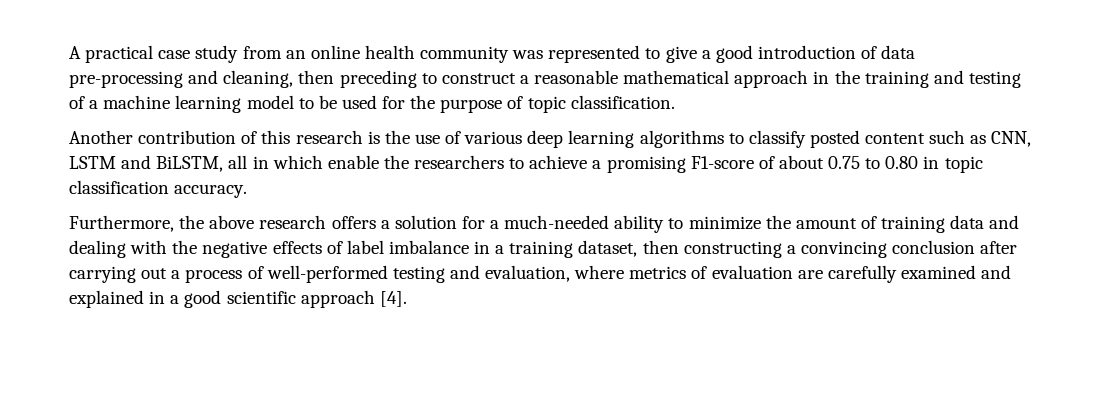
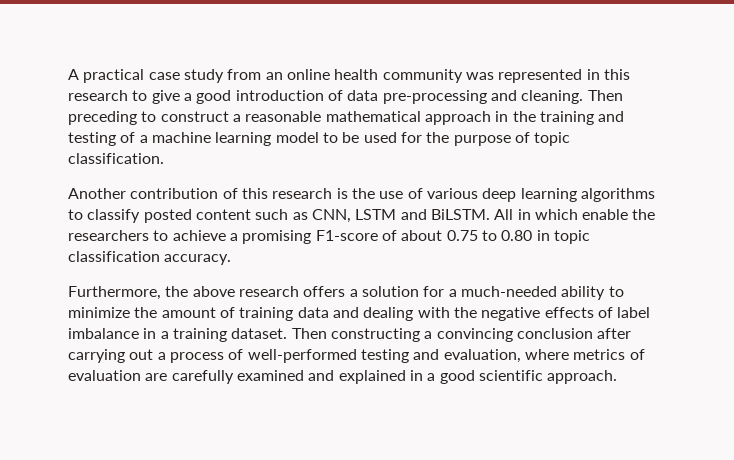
- A practical case study from an online health community was represented to give a good introduction of data pre-processing and cleaning, then preceding to construct a reasonable mathematical approach in the training and testing of a machine learning model to be used for the purpose of topic classification.
+ A practical case study from an online health community was represented in this research to give a good introduction of data pre-processing and cleaning. Then preceding to construct a reasonable mathematical approach in the training and testing of a machine learning model to be used for the purpose of topic classification.
- Another contribution of this research is the use of various deep learning algorithms to classify posted content such as CNN, LSTM and BiLSTM, all in which enable the researchers to achieve a promising F1-score of about 0.75 to 0.80 in topic classification accuracy.
+ Another contribution of this research is the use of various deep learning algorithms to classify posted content such as CNN, LSTM and BiLSTM. All in which enable the researchers to achieve a promising F1-score of about 0.75 to 0.80 in topic classification accuracy.
- Furthermore, the above research offers a solution for a much-needed ability to minimize the amount of training data and dealing with the negative effects of label imbalance in a training dataset, then constructing a convincing conclusion after carrying out a process of well-performed testing and evaluation, where metrics of evaluation are carefully examined and explained in a good scientific approach [4].
+ Furthermore, the above research offers a solution for a much-needed ability to minimize the amount of training data and dealing with the negative effects of label imbalance in a training dataset. Then constructing a convincing conclusion after carrying out a process of well-performed testing and evaluation, where metrics of evaluation are carefully examined and explained in a good scientific approach.

